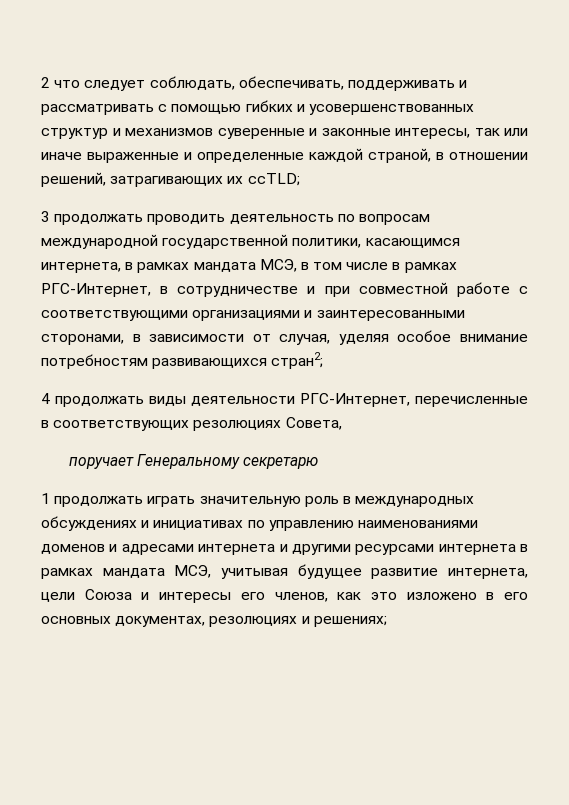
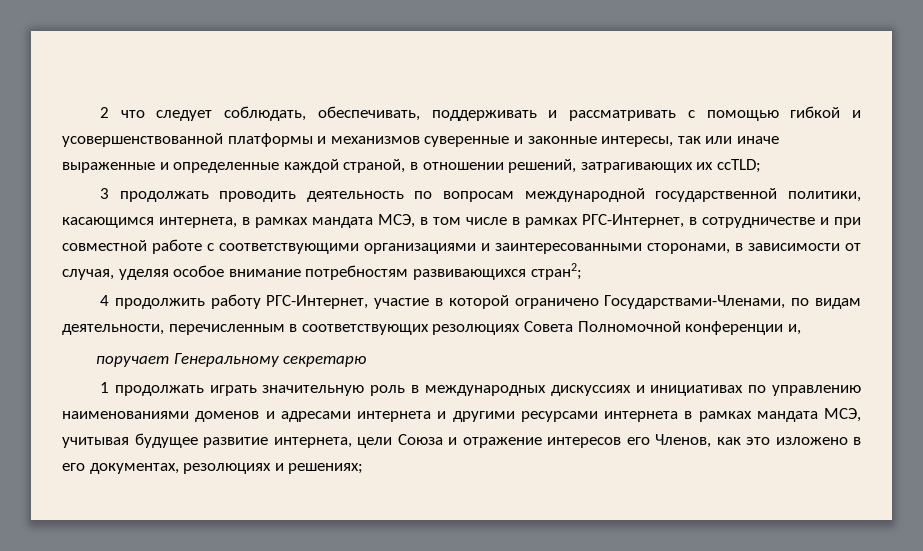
- 2 что следует соблюдать, обеспечивать, поддерживать и рассматривать с помощью гибких и усовершенствованных структур и механизмов суверенные и законные интересы, так или иначе выраженные и определенные каждой страной, в отношении решений, затрагивающих их ccTLD;
+ 2 что следует соблюдать, обеспечивать, поддерживать и рассматривать с помощью гибкой и усовершенствованной платформы и механизмов суверенные и законные интересы, так или иначе выраженные и определенные каждой страной, в отношении решений, затрагивающих их ccTLD;
- 4 продолжать виды деятельности РГС-Интернет, перечисленные в соответствующих резолюциях Совета,
+ 4 продолжить работу РГС-Интернет, участие в которой ограничено Государствами-Членами, по видам деятельности, перечисленным в соответствующих резолюциях Совета Полномочной конференции и,
- 1 продолжать играть значительную роль в международных обсуждениях и инициативах по управлению наименованиями доменов и адресами интернета и другими ресурсами интернета в рамках мандата МСЭ, учитывая будущее развитие интернета, цели Союза и интересы его членов, как это изложено в его основных документах, резолюциях и решениях;
+ 1 продолжать играть значительную роль в международных дискуссиях и инициативах по управлению наименованиями доменов и адресами интернета и другими ресурсами интернета в рамках мандата МСЭ, учитывая будущее развитие интернета, цели Союза и отражение интересов его Членов, как это изложено в его документах, резолюциях и решениях;

